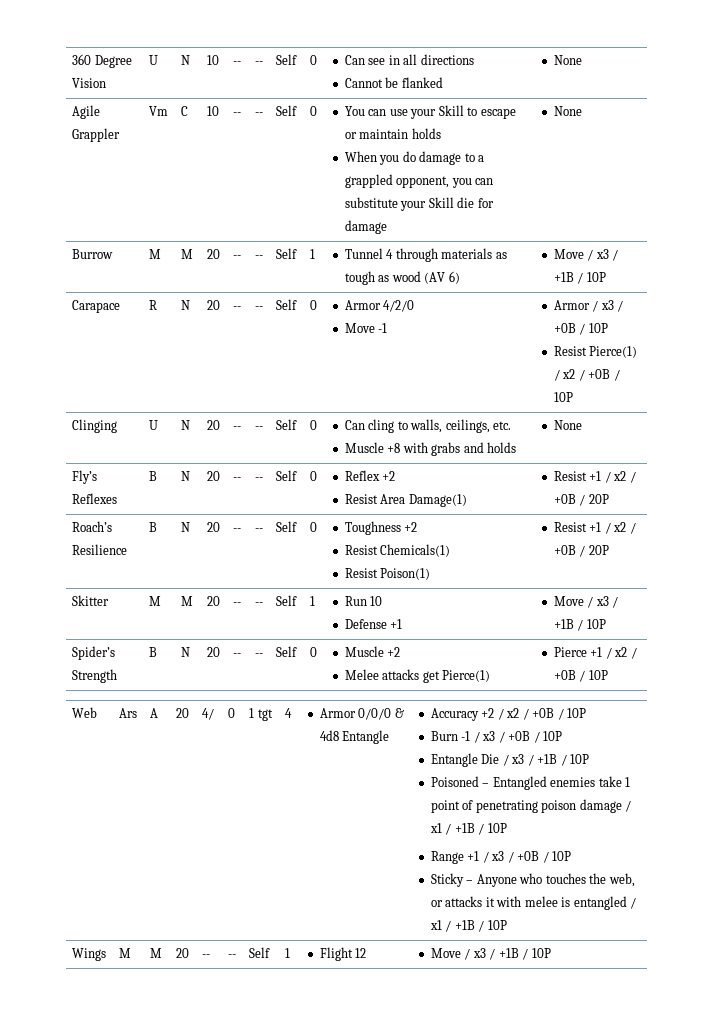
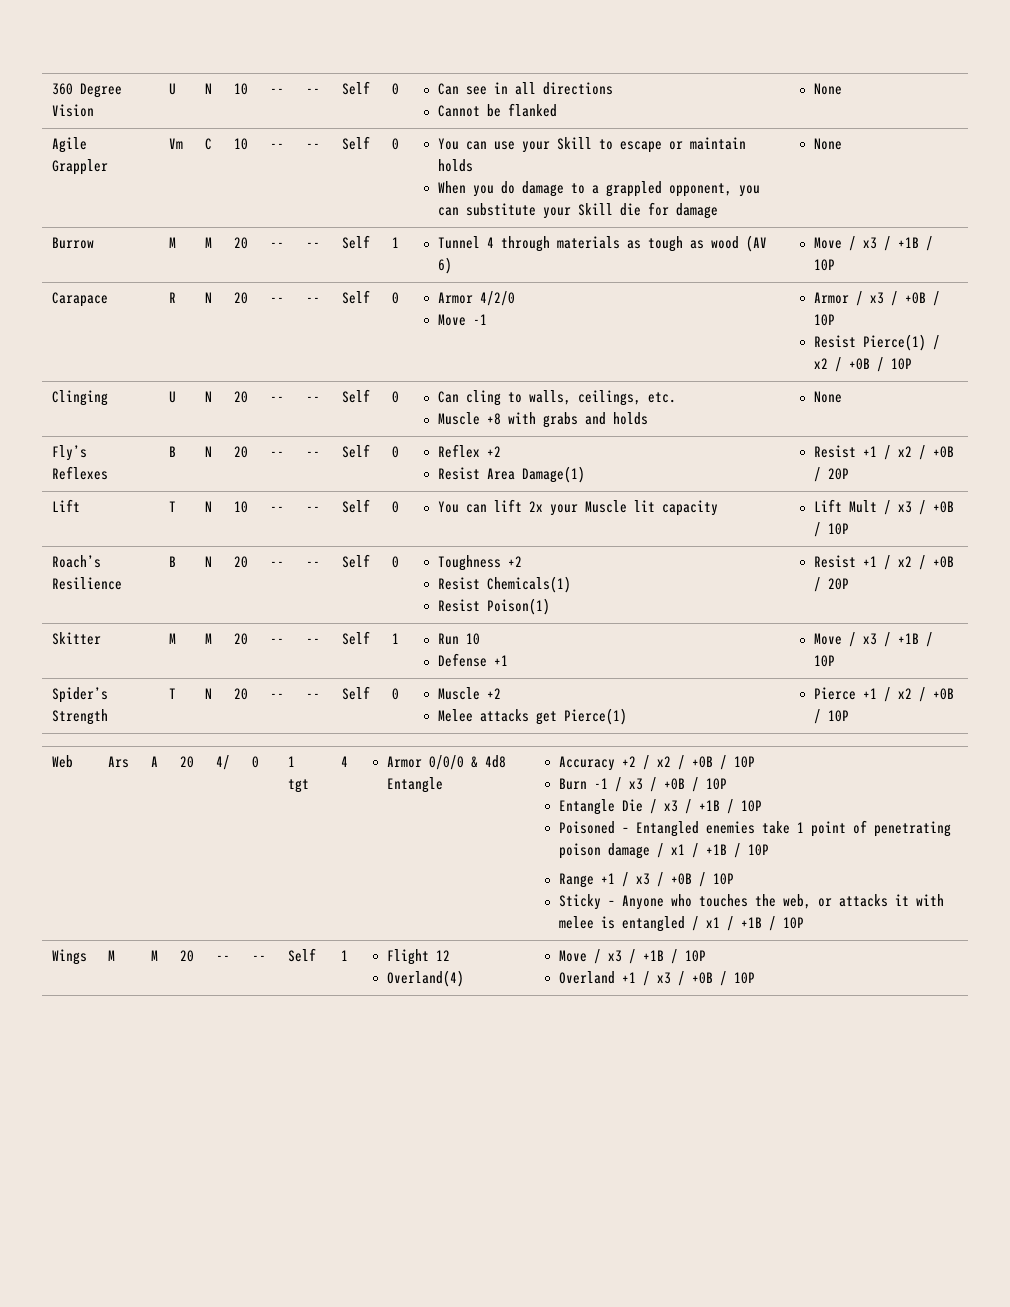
+ Lift | T | N | 10 | -- | -- | Self | 0 | You can lift 2x your Muscle lit capacity | Lift Mult / x3 / +0B / 10P
- Spider’s Strength | B | N | 20 | -- | -- | Self | 0 | Muscle +2
+ Spider’s Strength | T | N | 20 | -- | -- | Self | 0 | Muscle +2
- Wings | M | M | 20 | -- | -- | Self | 1 | Flight 12 | Move / x3 / +1B / 10P
+ Wings | M | M | 20 | -- | -- | Self | 1 | Flight 12
+ Overland(4) | Move / x3 / +1B / 10P
+ Overland +1 / x3 / +0B / 10P

